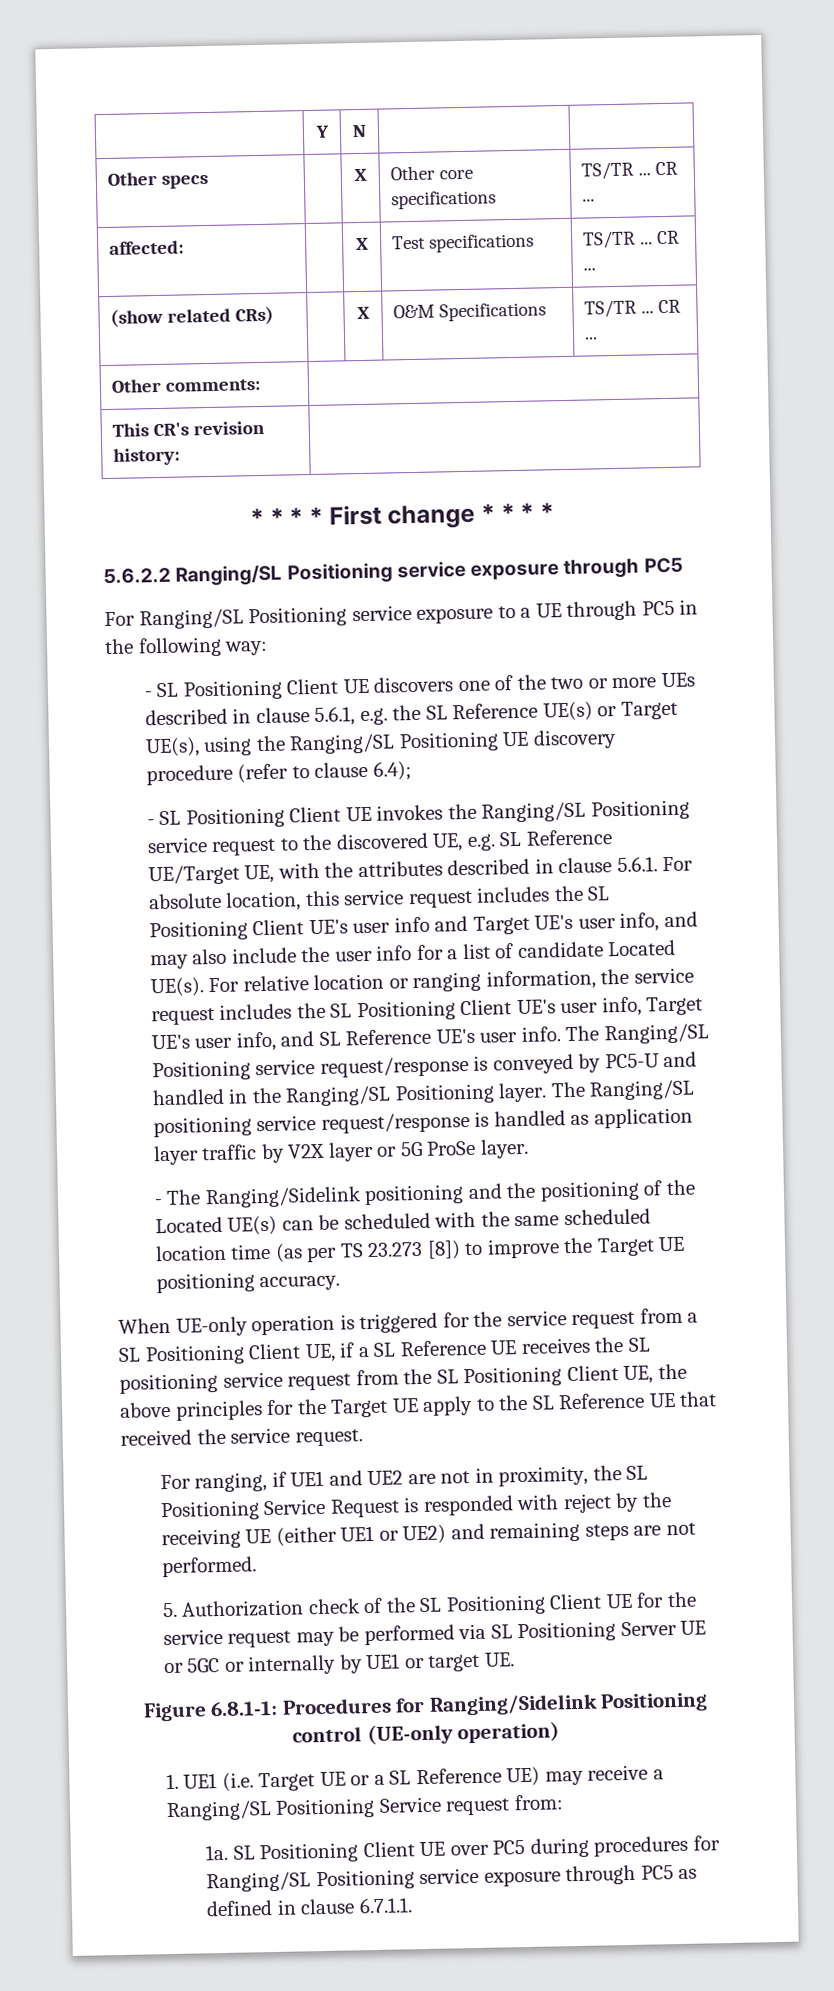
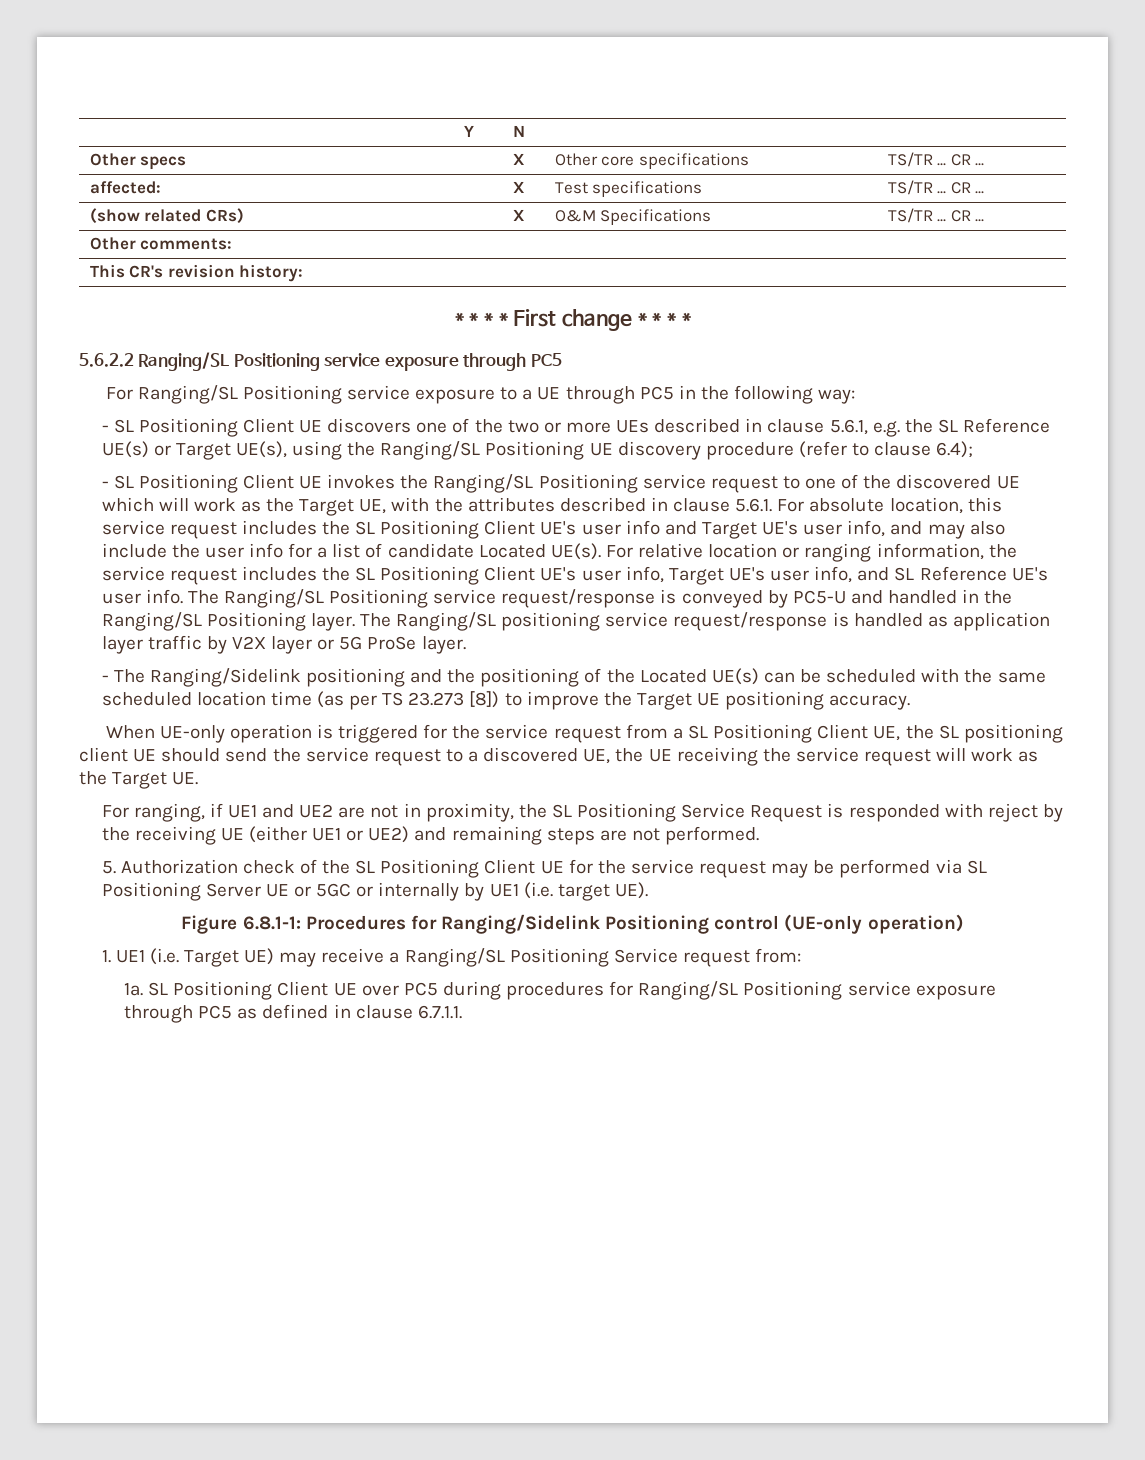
- - SL Positioning Client UE invokes the Ranging/SL Positioning service request to the discovered UE, e.g. SL Reference UE/Target UE, with the attributes described in clause 5.6.1. For absolute location, this service request includes the SL Positioning Client UE's user info and Target UE's user info, and may also include the user info for a list of candidate Located UE(s).
+ - SL Positioning Client UE invokes the Ranging/SL Positioning service request to one of the discovered UE which will work as the Target UE, with the attributes described in clause 5.6.1. For absolute location, this service request includes the SL Positioning Client UE's user info and Target UE's user info, and may also include the user info for a list of candidate Located UE(s).
- When UE-only operation is triggered for the service request from a SL Positioning Client UE, if a SL Reference UE receives the SL positioning service request from the SL Positioning Client UE, the above principles for the Target UE apply to the SL Reference UE that received the service request.
+ When UE-only operation is triggered for the service request from a SL Positioning Client UE, the SL positioning client UE should send the service request to a discovered UE, the UE receiving the service request will work as the Target UE.
- 5. Authorization check of the SL Positioning Client UE for the service request may be performed via SL Positioning Server UE or 5GC or internally by UE1 or target UE.
+ 5. Authorization check of the SL Positioning Client UE for the service request may be performed via SL Positioning Server UE or 5GC or internally by UE1 (i.e. target UE).
- 1. UE1 (i.e. Target UE or a SL Reference UE) may receive a Ranging/SL Positioning Service request from:
+ 1. UE1 (i.e. Target UE) may receive a Ranging/SL Positioning Service request from:

